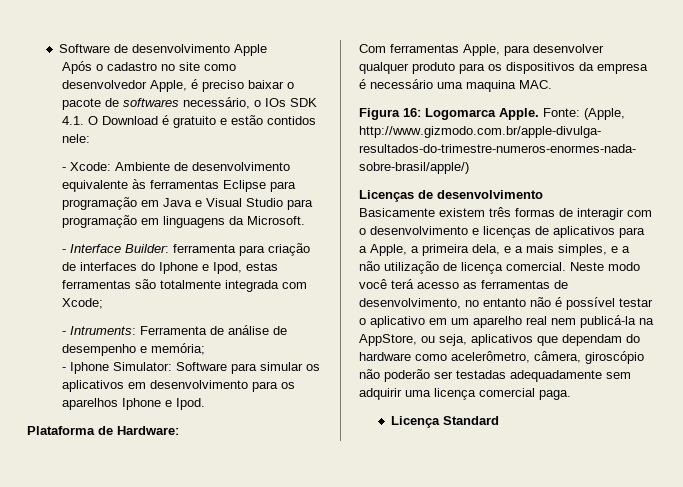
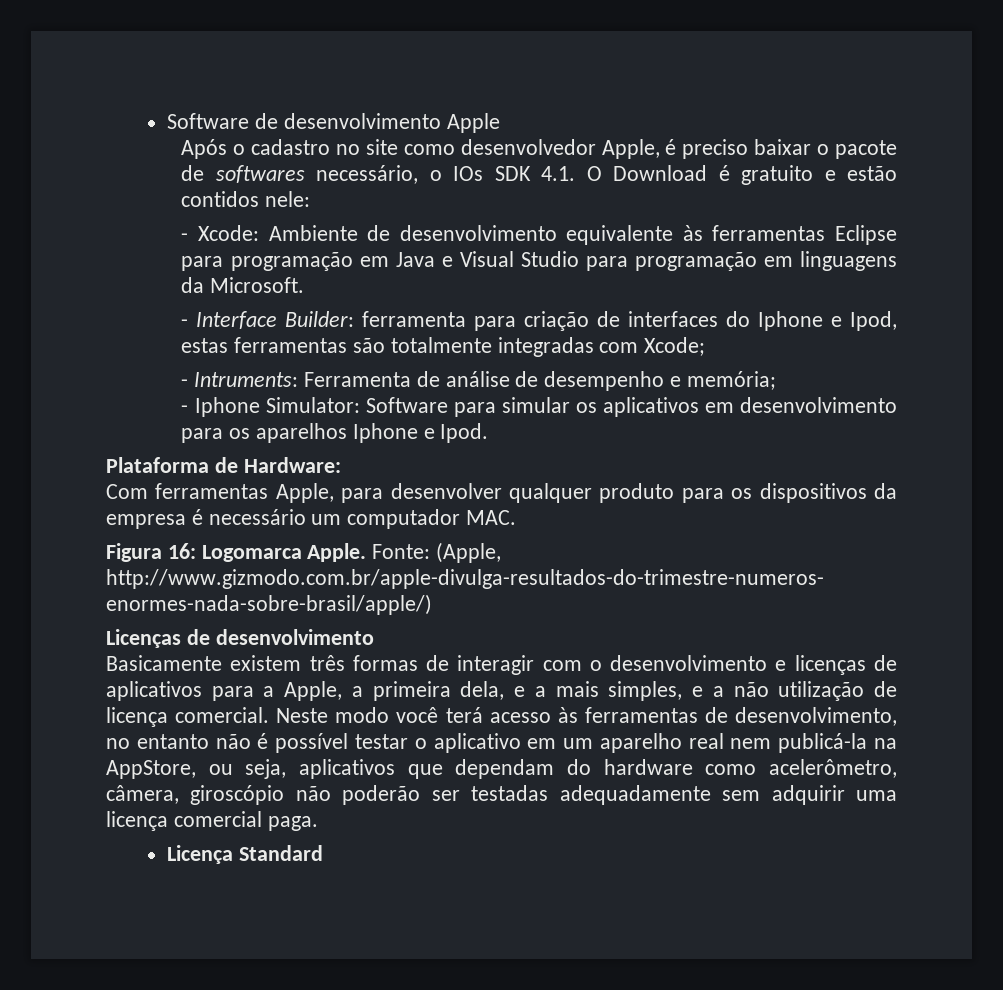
- - Interface Builder: ferramenta para criação de interfaces do Iphone e Ipod, estas ferramentas são totalmente integrada com Xcode;
+ - Interface Builder: ferramenta para criação de interfaces do Iphone e Ipod, estas ferramentas são totalmente integradas com Xcode;
- Com ferramentas Apple, para desenvolver qualquer produto para os dispositivos da empresa é necessário uma maquina MAC.
+ Com ferramentas Apple, para desenvolver qualquer produto para os dispositivos da empresa é necessário um computador MAC.
- Neste modo você terá acesso as ferramentas de desenvolvimento, no entanto não é possível testar o aplicativo em um aparelho real nem publicá-la na AppStore, ou seja, aplicativos que dependam do hardware como acelerômetro, câmera, giroscópio não poderão ser testadas adequadamente sem adquirir uma licença comercial paga.
+ Neste modo você terá acesso às ferramentas de desenvolvimento, no entanto não é possível testar o aplicativo em um aparelho real nem publicá-la na AppStore, ou seja, aplicativos que dependam do hardware como acelerômetro, câmera, giroscópio não poderão ser testadas adequadamente sem adquirir uma licença comercial paga.

